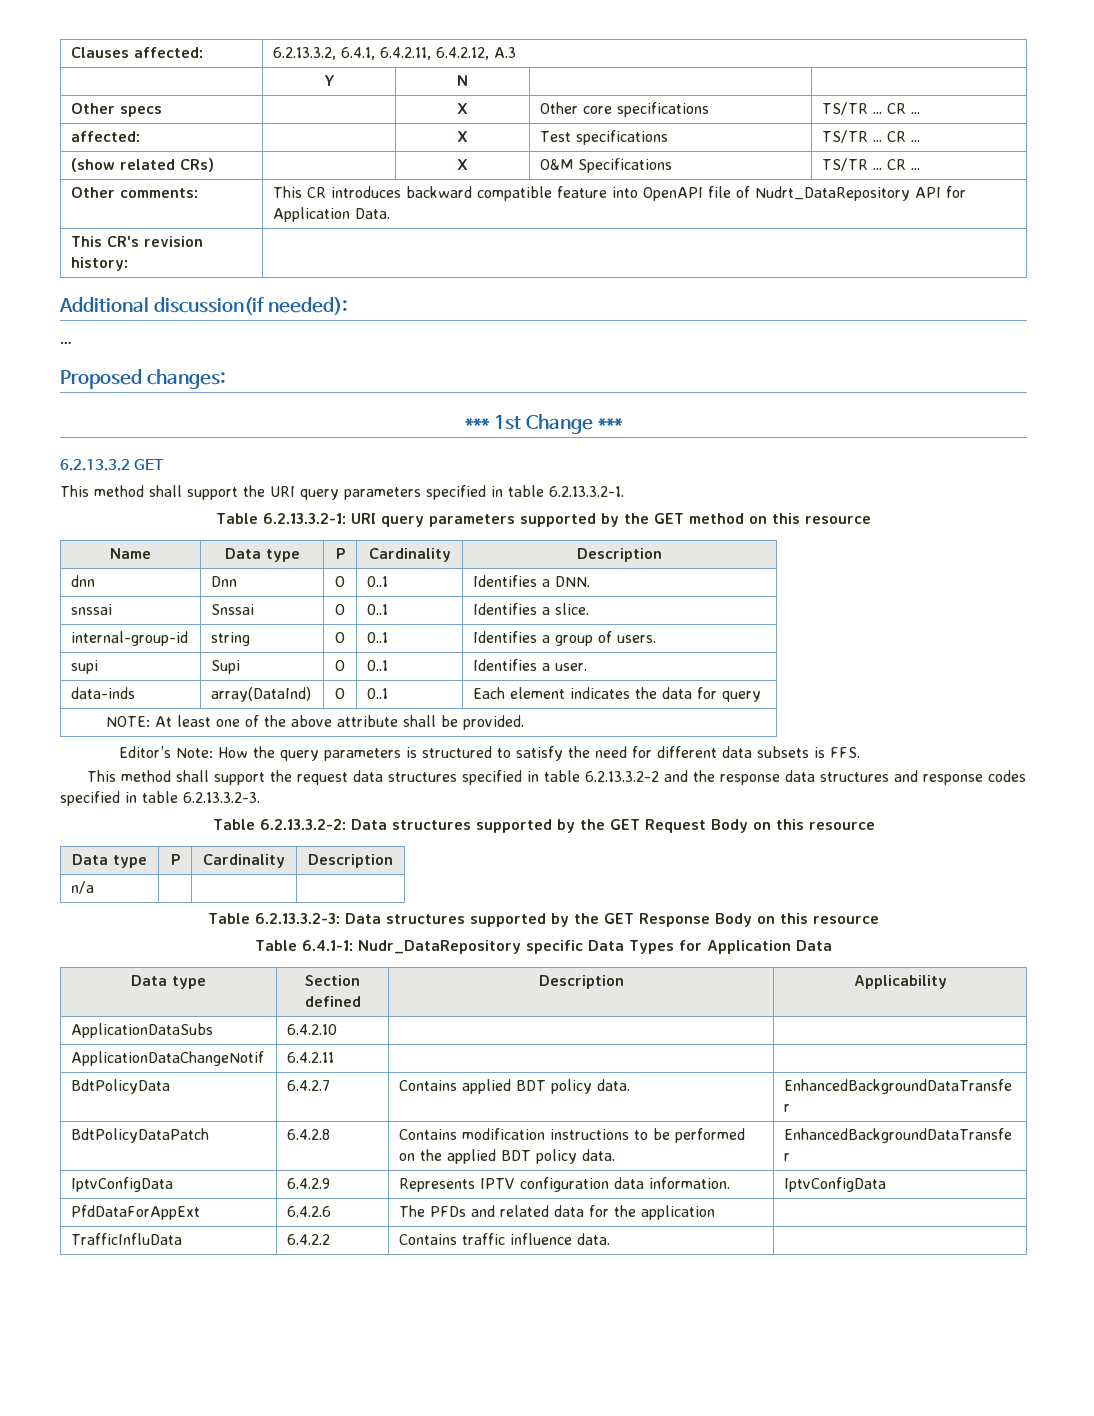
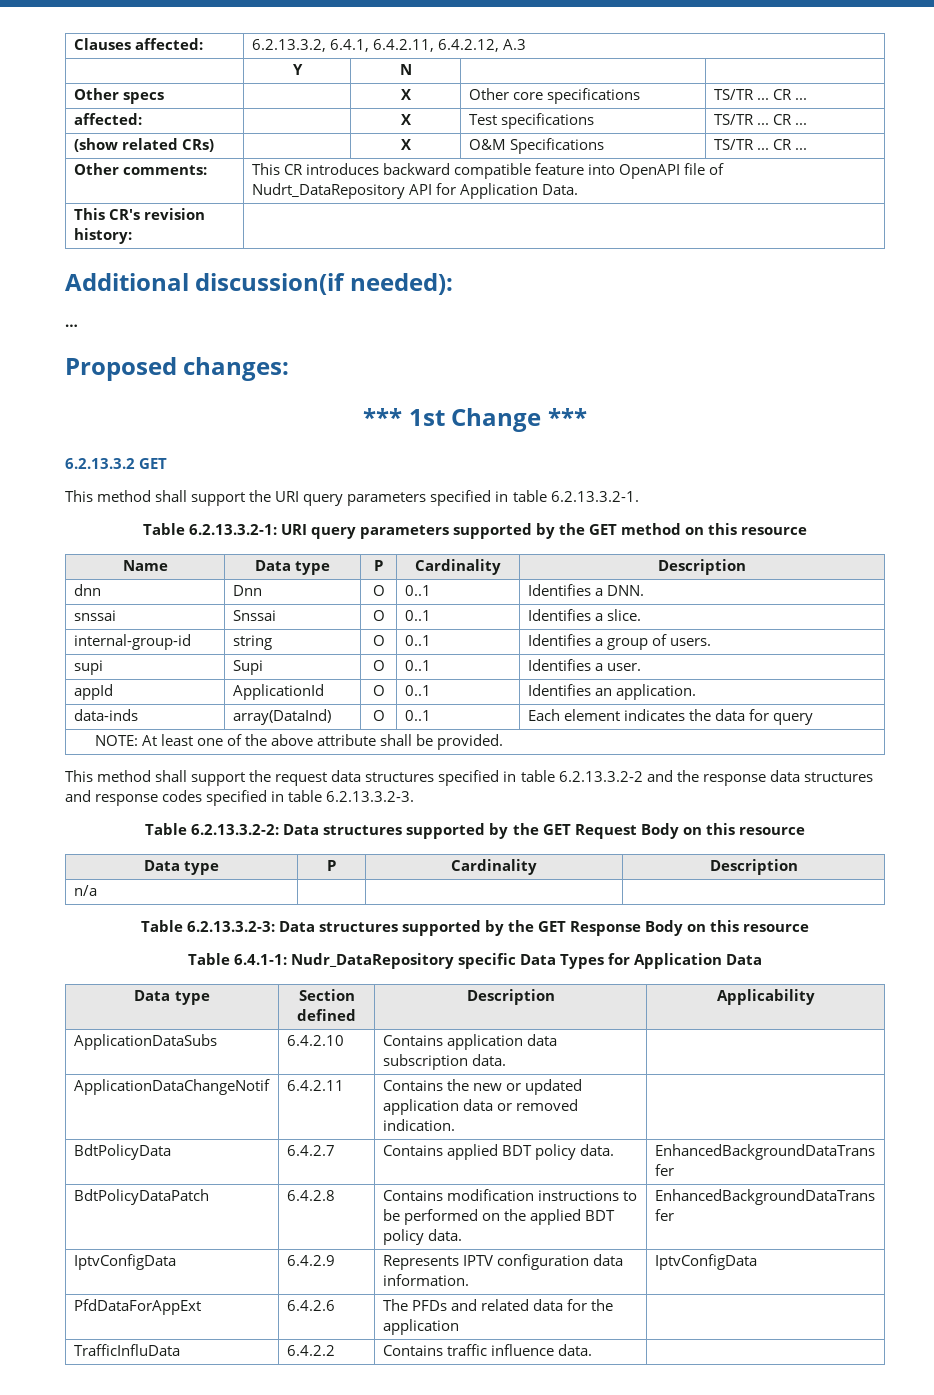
+ appId | ApplicationId | O | 0..1 | Identifies an application.
- Editor’s Note: How the query parameters is structured to satisfy the need for different data subsets is FFS.
- ApplicationDataSubs | 6.4.2.10 | |
- ApplicationDataChangeNotif | 6.4.2.11 | |
+ ApplicationDataSubs | 6.4.2.10 | Contains application data subscription data. |
+ ApplicationDataChangeNotif | 6.4.2.11 | Contains the new or updated application data or removed indication. |

